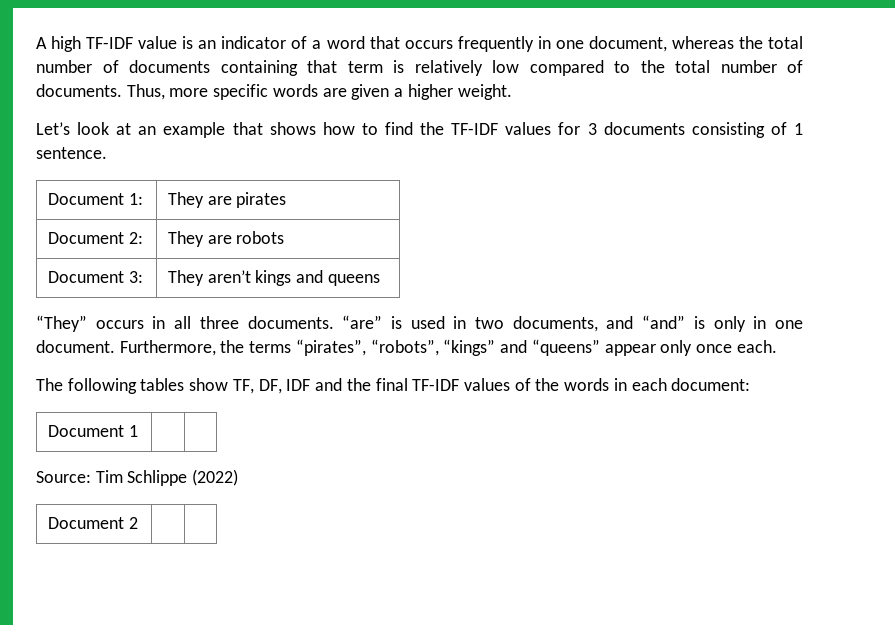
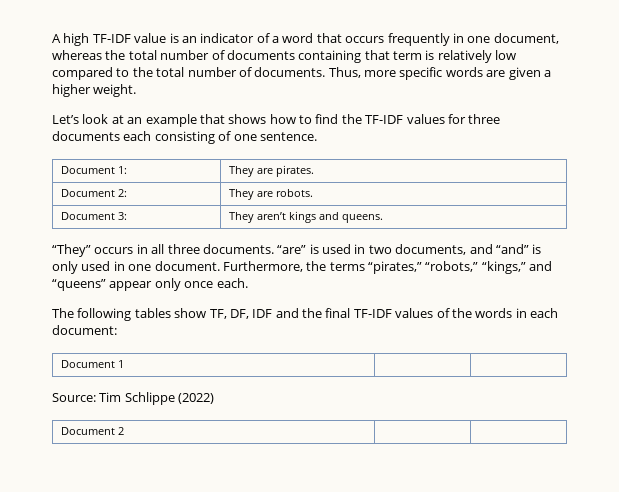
- Let’s look at an example that shows how to find the TF-IDF values for 3 documents consisting of 1 sentence.
+ Let’s look at an example that shows how to find the TF-IDF values for three documents each consisting of one sentence.
- Document 1: | They are pirates
+ Document 1: | They are pirates.
- Document 2: | They are robots
+ Document 2: | They are robots.
- Document 3: | They aren’t kings and queens
+ Document 3: | They aren’t kings and queens.
- “are” is used in two documents, and “and” is only in one document.
+ “are” is used in two documents, and “and” is only used in one document.
- Furthermore, the terms “pirates”, “robots”, “kings” and “queens” appear only once each.
+ Furthermore, the terms “pirates,” “robots,” “kings,” and “queens” appear only once each.

